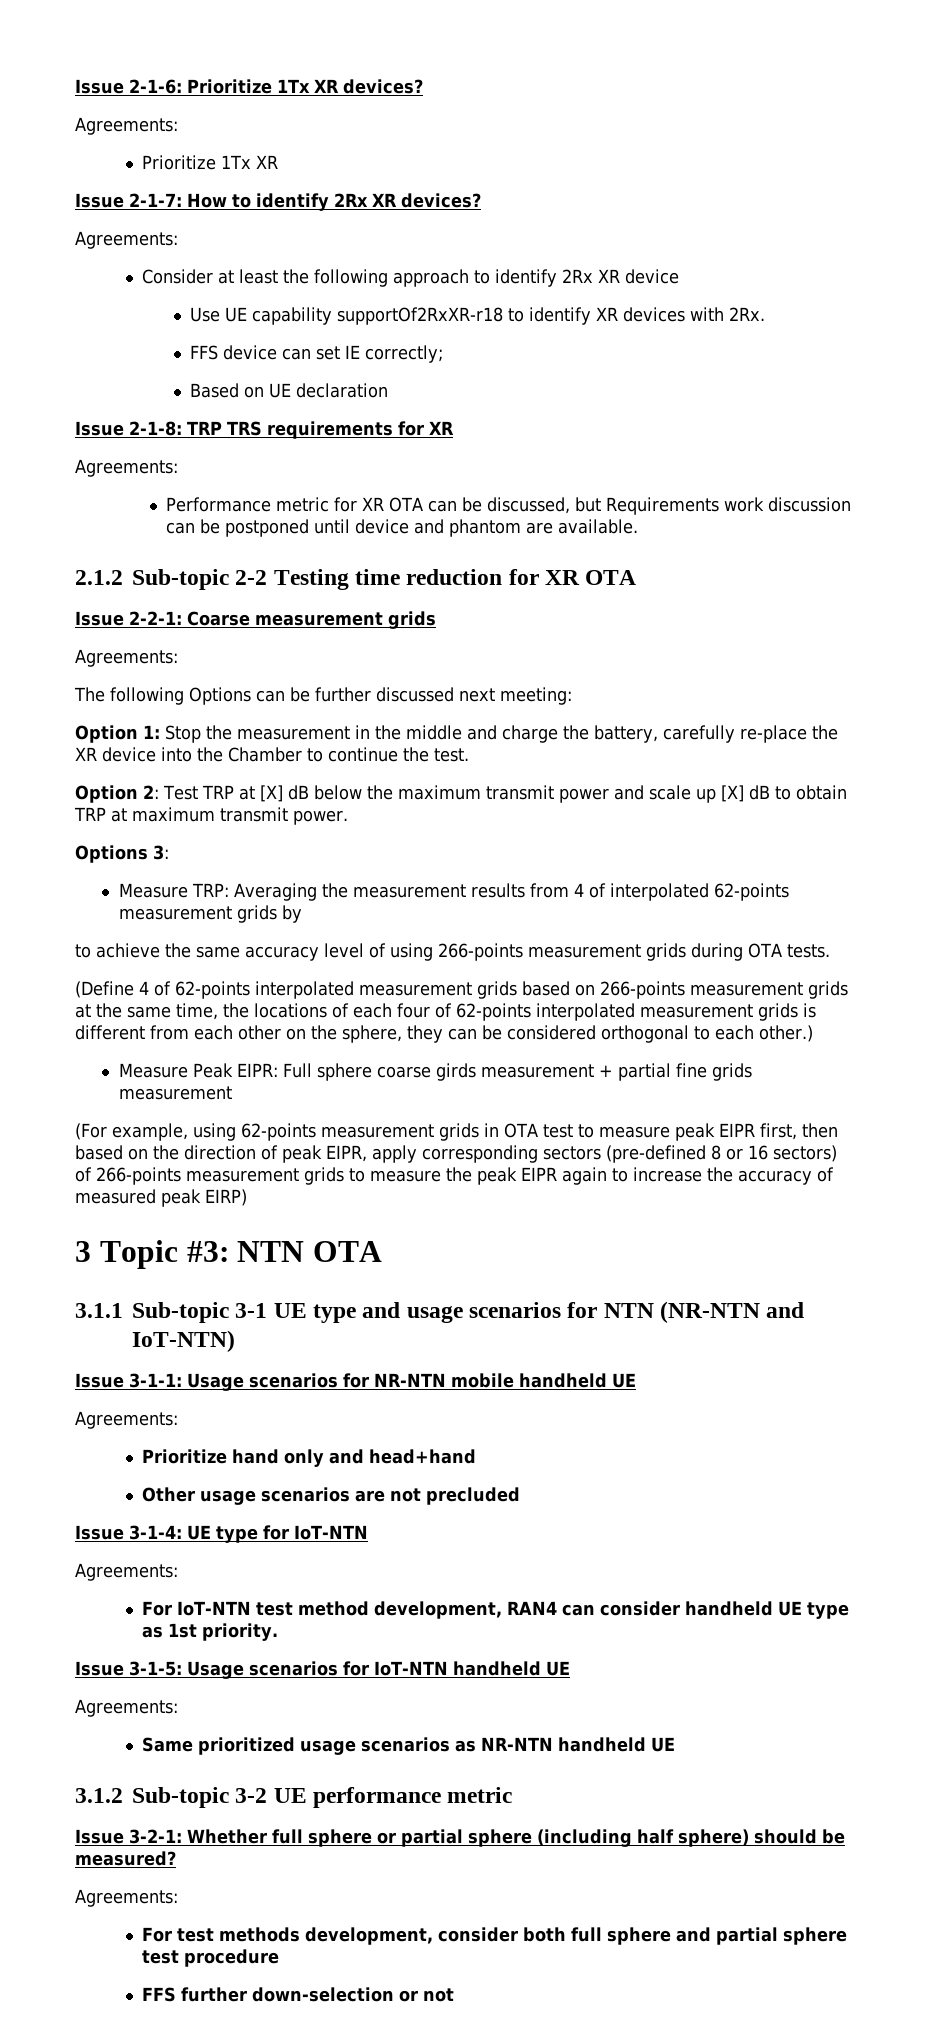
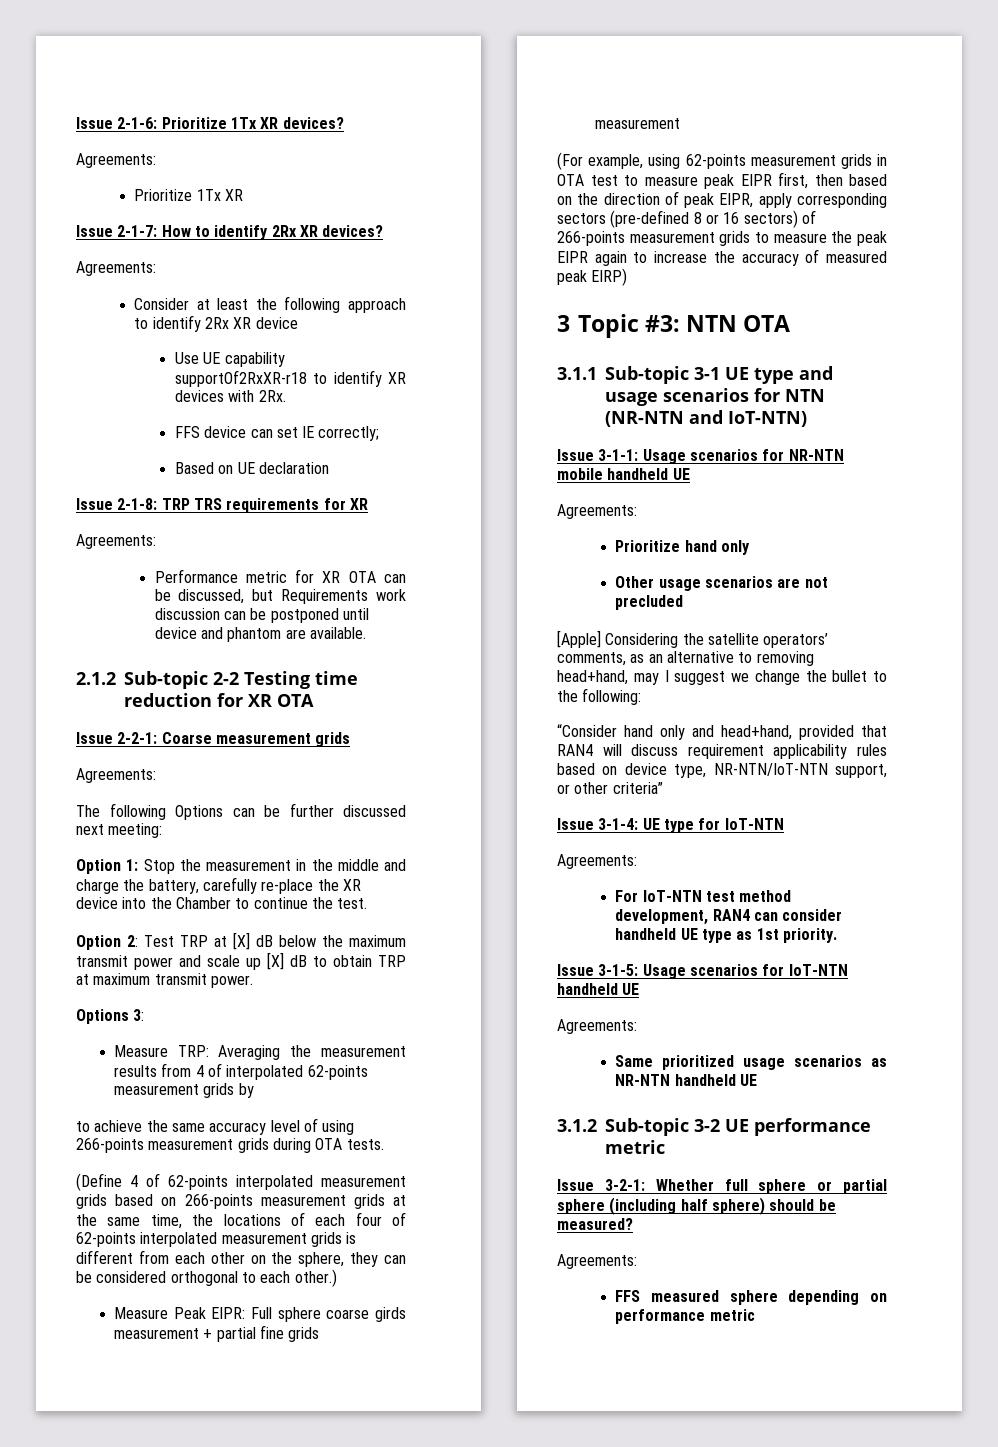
- Prioritize hand only and head+hand
+ Prioritize hand only
+ [Apple] Considering the satellite operators’ comments, as an alternative to removing head+hand, may I suggest we change the bullet to the following:
+ “Consider hand only and head+hand, provided that RAN4 will discuss requirement applicability rules based on device type, NR-NTN/IoT-NTN support, or other criteria”
- For test methods development, consider both full sphere and partial sphere test procedure
- FFS further down-selection or not
+ FFS measured sphere depending on performance metric

